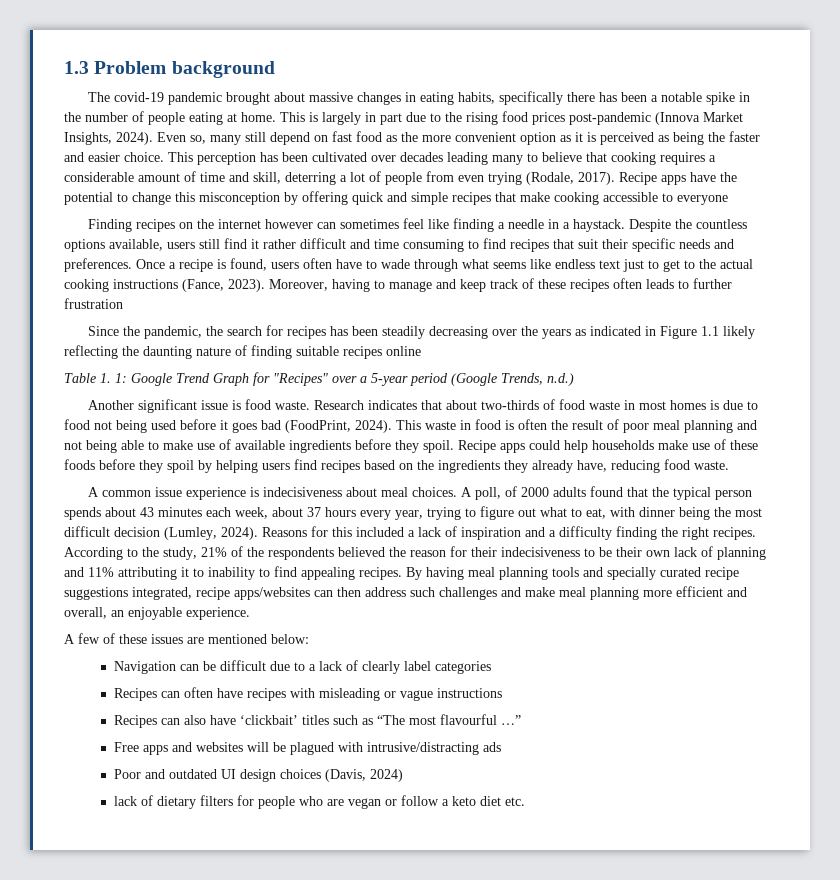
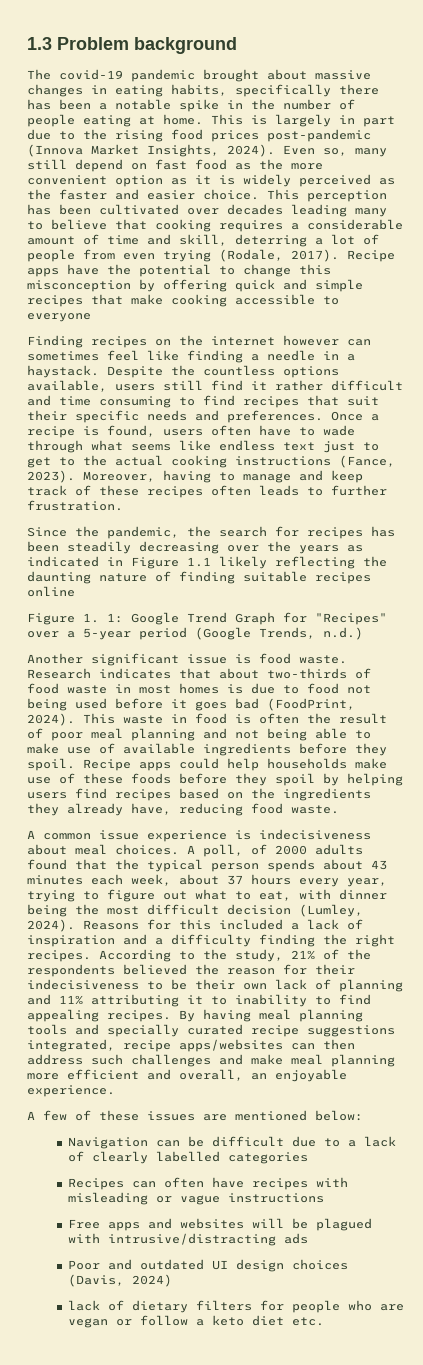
- Even so, many still depend on fast food as the more convenient option as it is perceived as being the faster and easier choice.
+ Even so, many still depend on fast food as the more convenient option as it is widely perceived as the faster and easier choice.
- Moreover, having to manage and keep track of these recipes often leads to further frustration
+ Moreover, having to manage and keep track of these recipes often leads to further frustration.
- Table 1. 1: Google Trend Graph for "Recipes" over a 5-year period (Google Trends, n.d.)
+ Figure 1. 1: Google Trend Graph for "Recipes" over a 5-year period (Google Trends, n.d.)
- Navigation can be difficult due to a lack of clearly label categories
+ Navigation can be difficult due to a lack of clearly labelled categories
- Recipes can also have ‘clickbait’ titles such as “The most flavourful …”

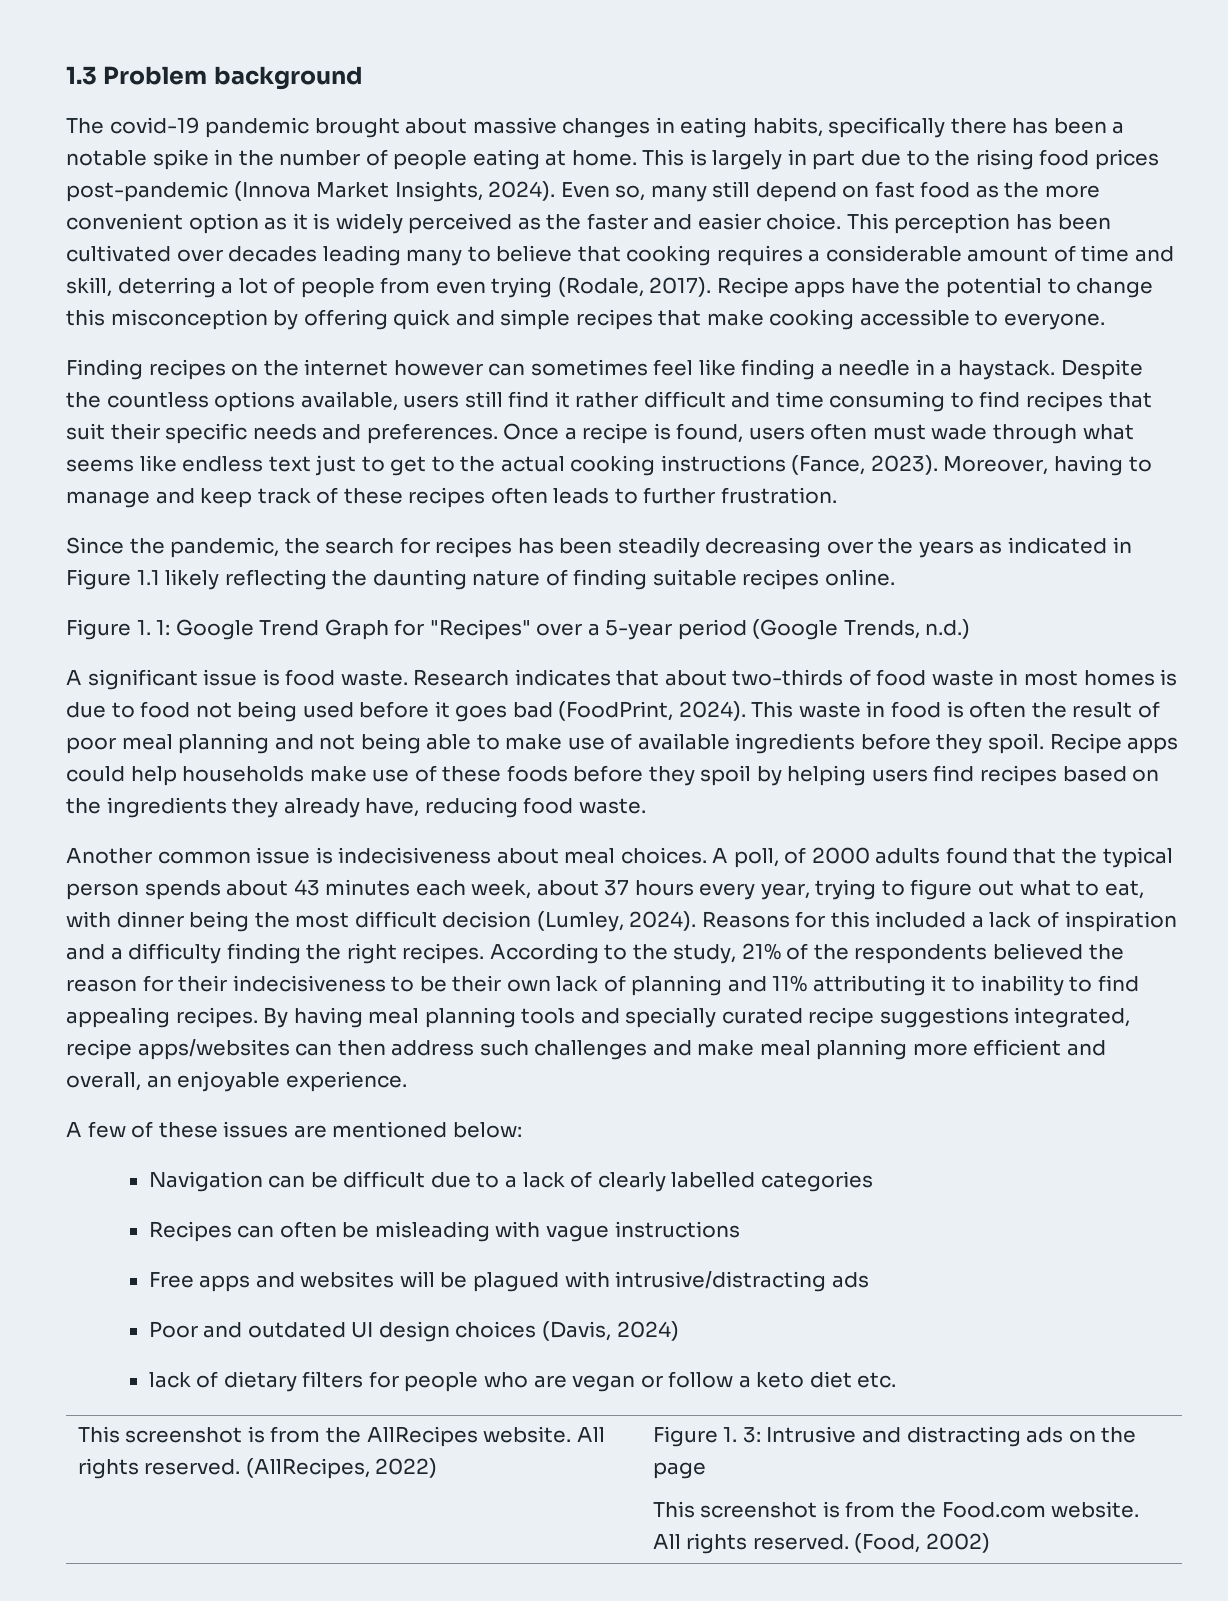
- Recipe apps have the potential to change this misconception by offering quick and simple recipes that make cooking accessible to everyone
+ Recipe apps have the potential to change this misconception by offering quick and simple recipes that make cooking accessible to everyone.
- Once a recipe is found, users often have to wade through what seems like endless text just to get to the actual cooking instructions (Fance, 2023).
+ Once a recipe is found, users often must wade through what seems like endless text just to get to the actual cooking instructions (Fance, 2023).
- Since the pandemic, the search for recipes has been steadily decreasing over the years as indicated in Figure 1.1 likely reflecting the daunting nature of finding suitable recipes online
+ Since the pandemic, the search for recipes has been steadily decreasing over the years as indicated in Figure 1.1 likely reflecting the daunting nature of finding suitable recipes online.
- Another significant issue is food waste.
+ A significant issue is food waste.
- A common issue experience is indecisiveness about meal choices.
+ Another common issue is indecisiveness about meal choices.
- Recipes can often have recipes with misleading or vague instructions
+ Recipes can often be misleading with vague instructions
+ This screenshot is from the AllRecipes website. All rights reserved. (AllRecipes, 2022) | Figure 1. 3: Intrusive and distracting ads on the page
+ This screenshot is from the Food.com website. All rights reserved. (Food, 2002)

